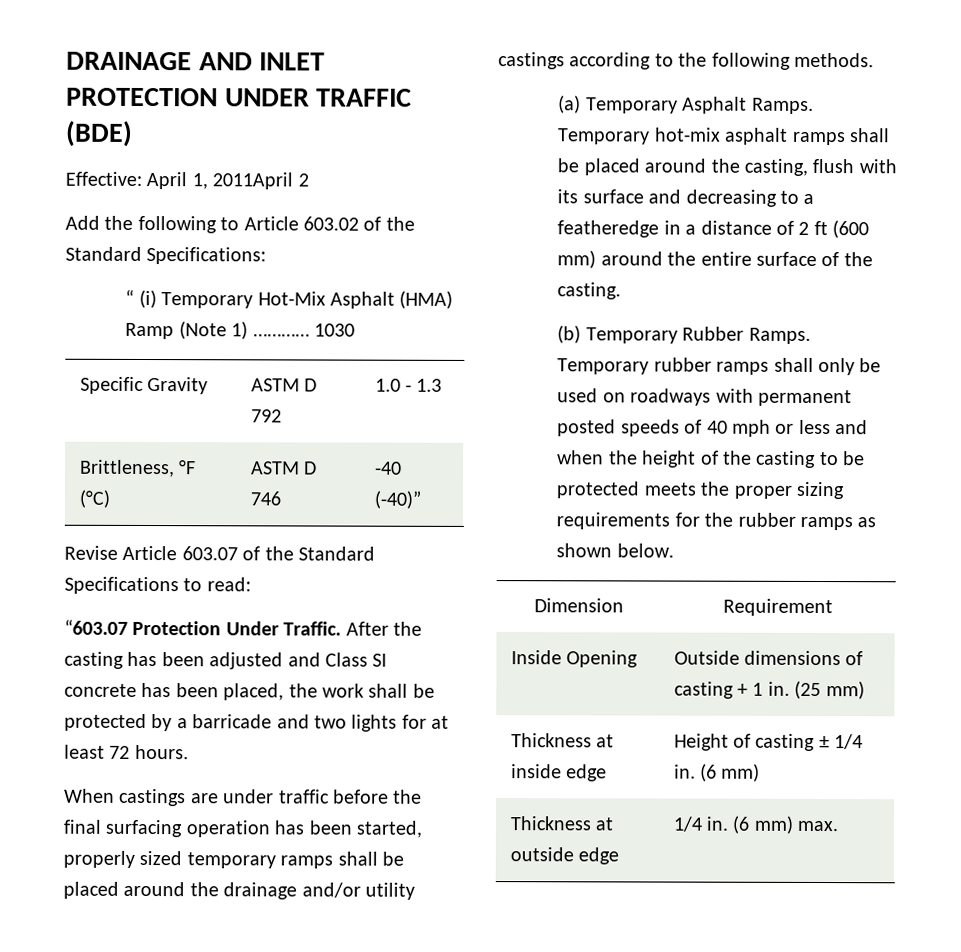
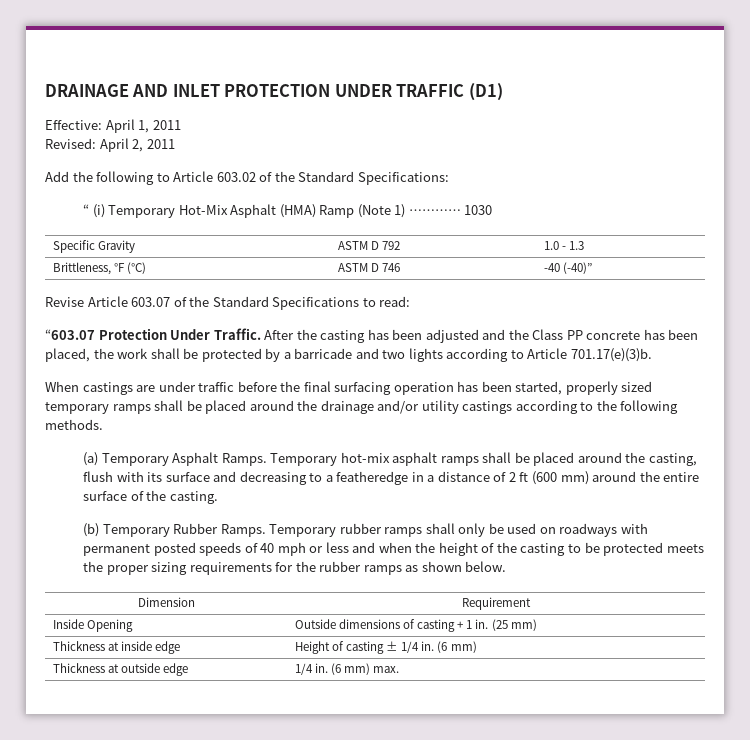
- DRAINAGE AND INLET PROTECTION UNDER TRAFFIC (BDE)
+ DRAINAGE AND INLET PROTECTION UNDER TRAFFIC (D1)
- Effective: April 1, 2011April 2
+ Effective: April 1, 2011
+ Revised: April 2, 2011
- After the casting has been adjusted and Class SI concrete has been placed, the work shall be protected by a barricade and two lights for at least 72 hours.
+ After the casting has been adjusted and the Class PP concrete has been placed, the work shall be protected by a barricade and two lights according to Article 701.17(e)(3)b.

